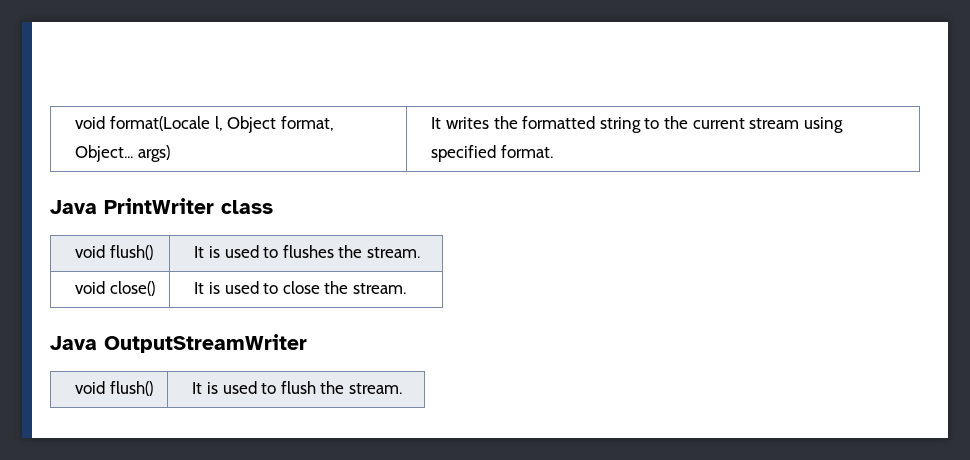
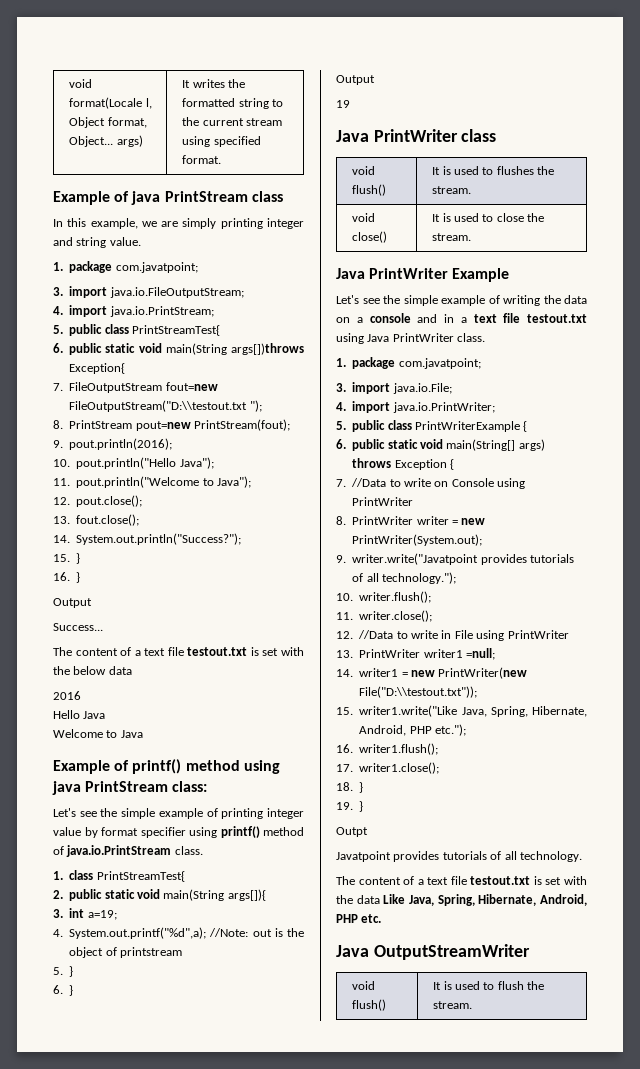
+ Example of java PrintStream class
+ In this example, we are simply printing integer and string value.
+ 1. package com.javatpoint;
+ 3. import java.io.FileOutputStream;
+ 4. import java.io.PrintStream;
+ 5. public class PrintStreamTest{
+ 6. public static void main(String args[])throws Exception{
+ 7. FileOutputStream fout=new FileOutputStream("D:\\testout.txt ");
+ 8. PrintStream pout=new PrintStream(fout);
+ 9. pout.println(2016);
+ 10. pout.println("Hello Java");
+ 11. pout.println("Welcome to Java");
+ 12. pout.close();
+ 13. fout.close();
+ 14. System.out.println("Success?");
+ 15. }
+ 16. }
+ Output
+ Success...
+ The content of a text file testout.txt is set with the below data
+ 2016
+ Hello Java
+ Welcome to Java
+ Example of printf() method using java PrintStream class:
+ Let's see the simple example of printing integer value by format specifier using printf() method of java.io.PrintStream class.
+ 1. class PrintStreamTest{
+ 2. public static void main(String args[]){
+ 3. int a=19;
+ 4. System.out.printf("%d",a); //Note: out is the object of printstream
+ 5. }
+ 6. }
+ Output
+ 19
+ Java PrintWriter Example
+ Let's see the simple example of writing the data on a console and in a text file testout.txt using Java PrintWriter class.
+ 1. package com.javatpoint;
+ 3. import java.io.File;
+ 4. import java.io.PrintWriter;
+ 5. public class PrintWriterExample {
+ 6. public static void main(String[] args) throws Exception {
+ 7. //Data to write on Console using PrintWriter
+ 8. PrintWriter writer = new PrintWriter(System.out);
+ 9. writer.write("Javatpoint provides tutorials of all technology.");
+ 10. writer.flush();
+ 11. writer.close();
+ 12. //Data to write in File using PrintWriter
+ 13. PrintWriter writer1 =null;
+ 14. writer1 = new PrintWriter(new File("D:\\testout.txt"));
+ 15. writer1.write("Like Java, Spring, Hibernate, Android, PHP etc.");
+ 16. writer1.flush();
+ 17. writer1.close();
+ 18. }
+ 19. }
+ Outpt
+ Javatpoint provides tutorials of all technology.
+ The content of a text file testout.txt is set with the data Like Java, Spring, Hibernate, Android, PHP etc.

